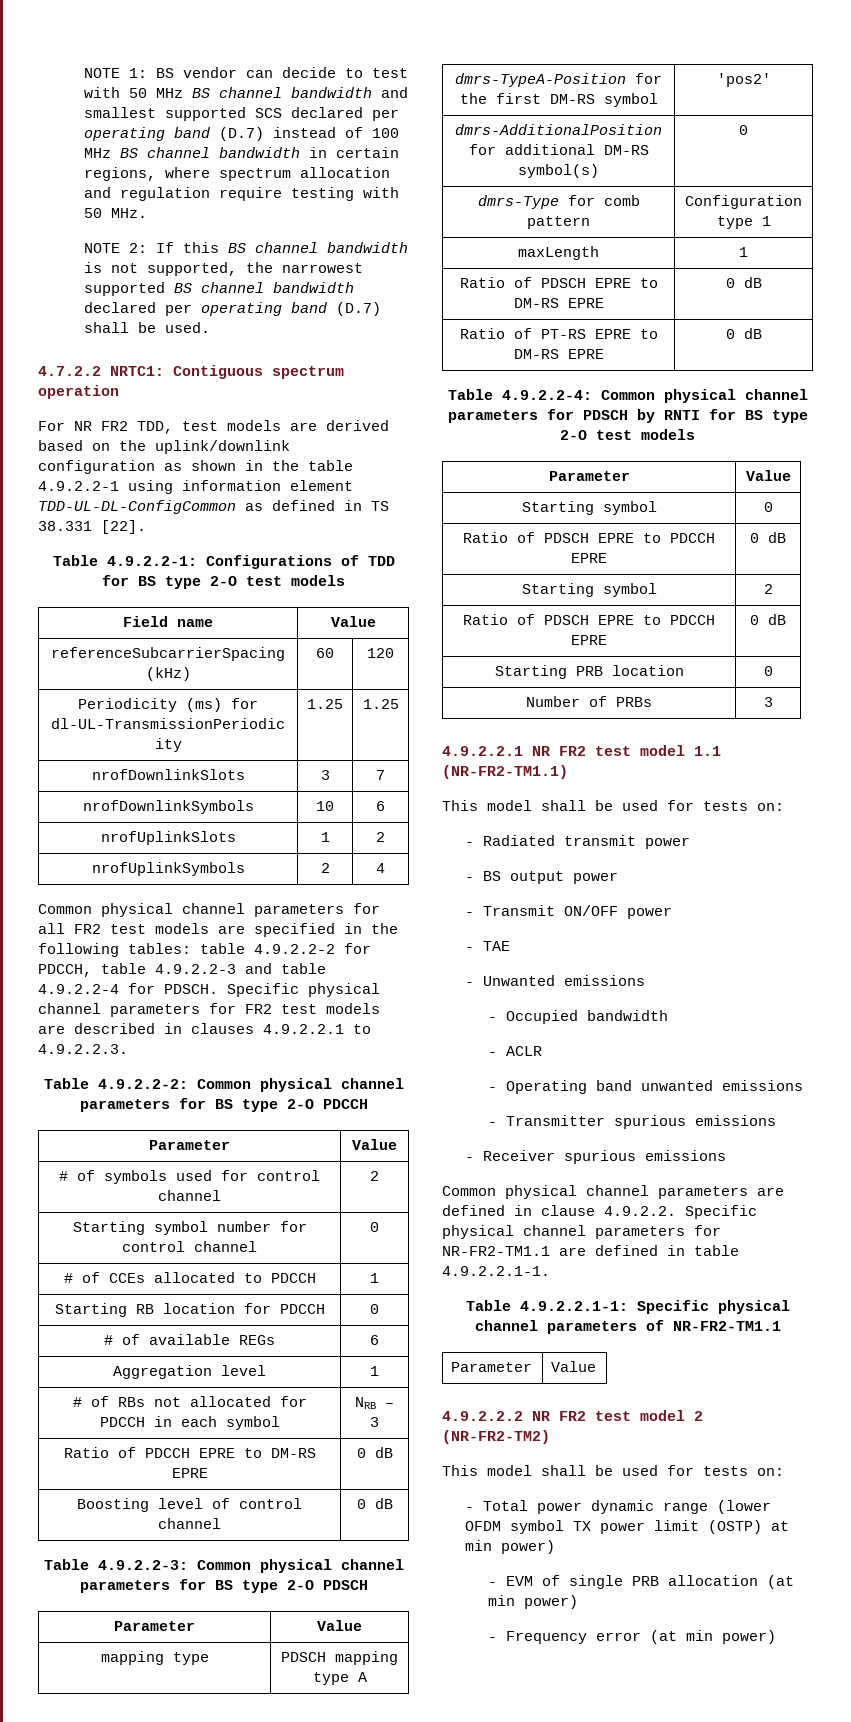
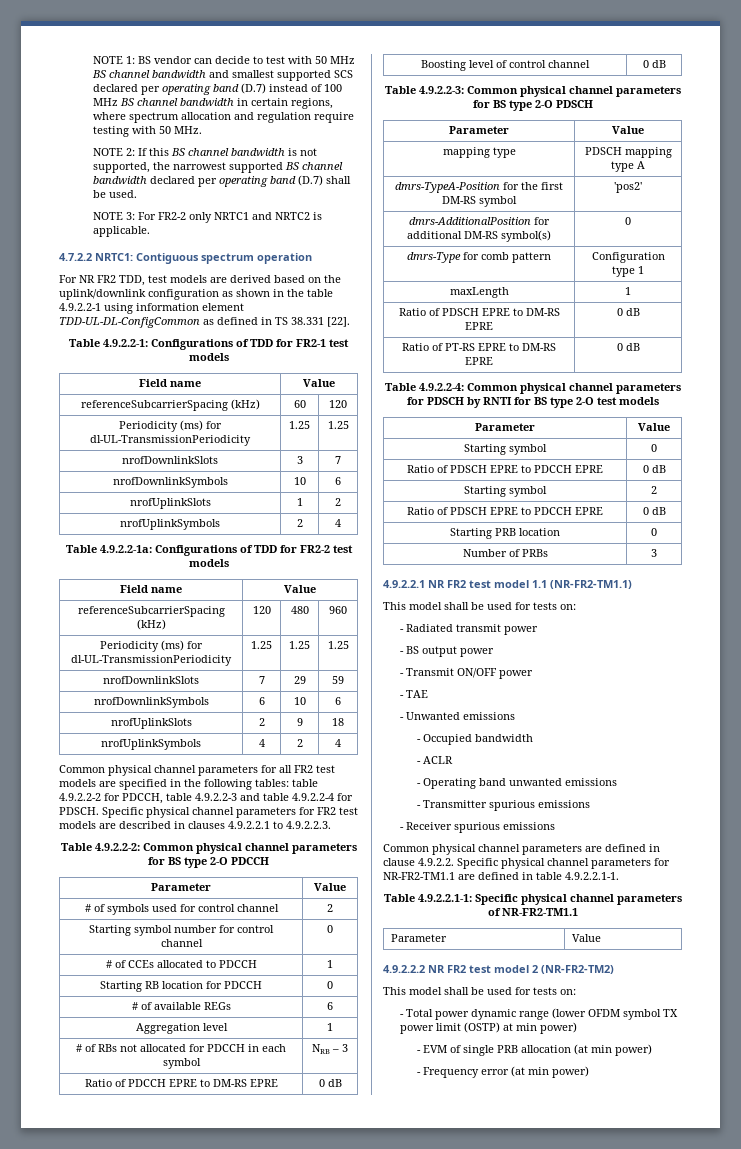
+ NOTE 3: For FR2-2 only NRTC1 and NRTC2 is applicable.
- Table 4.9.2.2-1: Configurations of TDD for BS type 2-O test models
+ Table 4.9.2.2-1: Configurations of TDD for FR2-1 test models
+ Table 4.9.2.2-1a: Configurations of TDD for FR2-2 test models
+ Field name | Value
+ referenceSubcarrierSpacing (kHz) | 120 | 480 | 960
+ Periodicity (ms) for dl-UL-TransmissionPeriodicity | 1.25 | 1.25 | 1.25
+ nrofDownlinkSlots | 7 | 29 | 59
+ nrofDownlinkSymbols | 6 | 10 | 6
+ nrofUplinkSlots | 2 | 9 | 18
+ nrofUplinkSymbols | 4 | 2 | 4

